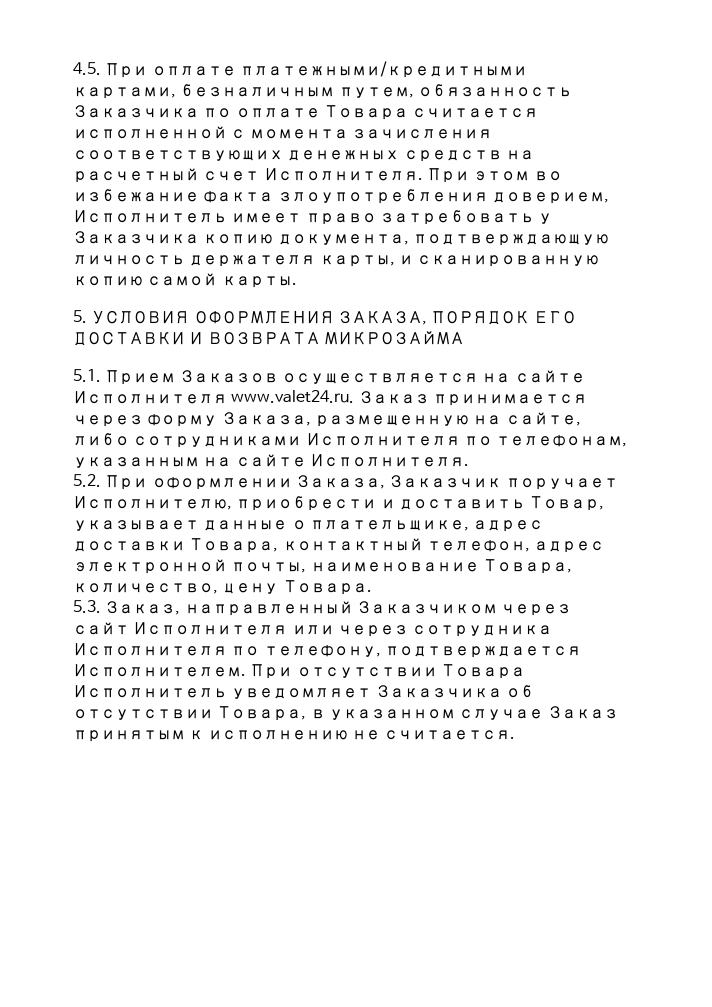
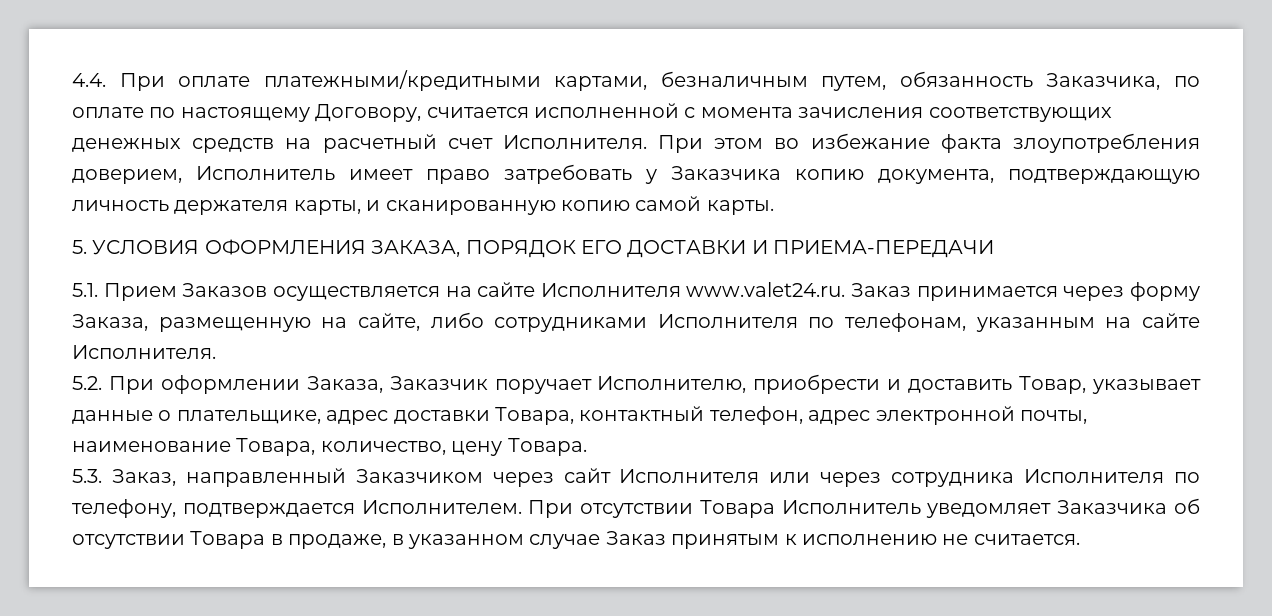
- 4.5. При оплате платежными/кредитными картами, безналичным путем, обязанность Заказчика по оплате Товара считается исполненной с момента зачисления соответствующих денежных средств на расчетный счет Исполнителя.
+ 4.4. При оплате платежными/кредитными картами, безналичным путем, обязанность Заказчика, по оплате по настоящему Договору, считается исполненной с момента зачисления соответствующих денежных средств на расчетный счет Исполнителя.
- 5. УСЛОВИЯ ОФОРМЛЕНИЯ ЗАКАЗА, ПОРЯДОК ЕГО ДОСТАВКИ И ВОЗВРАТА МИКРОЗАЙМА
+ 5. УСЛОВИЯ ОФОРМЛЕНИЯ ЗАКАЗА, ПОРЯДОК ЕГО ДОСТАВКИ И ПРИЕМА-ПЕРЕДАЧИ
- При отсутствии Товара Исполнитель уведомляет Заказчика об отсутствии Товара, в указанном случае Заказ принятым к исполнению не считается.
+ При отсутствии Товара Исполнитель уведомляет Заказчика об отсутствии Товара в продаже, в указанном случае Заказ принятым к исполнению не считается.

